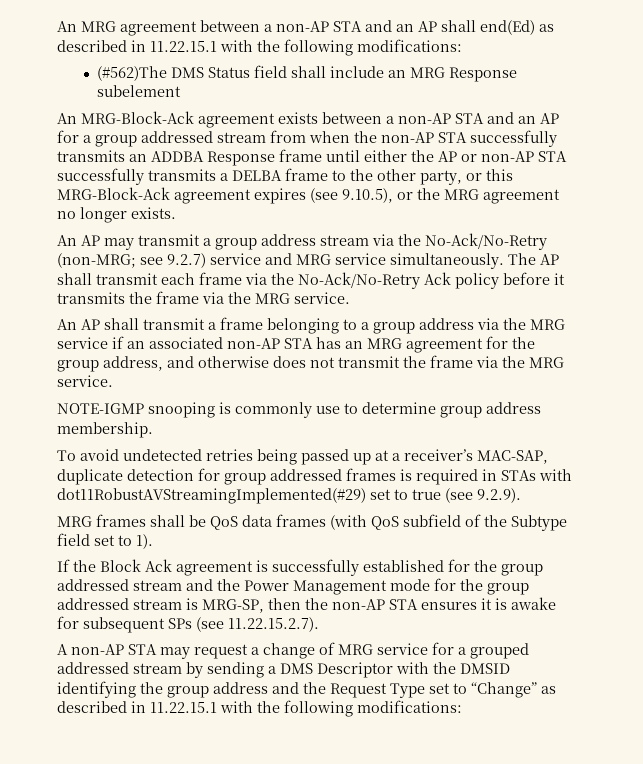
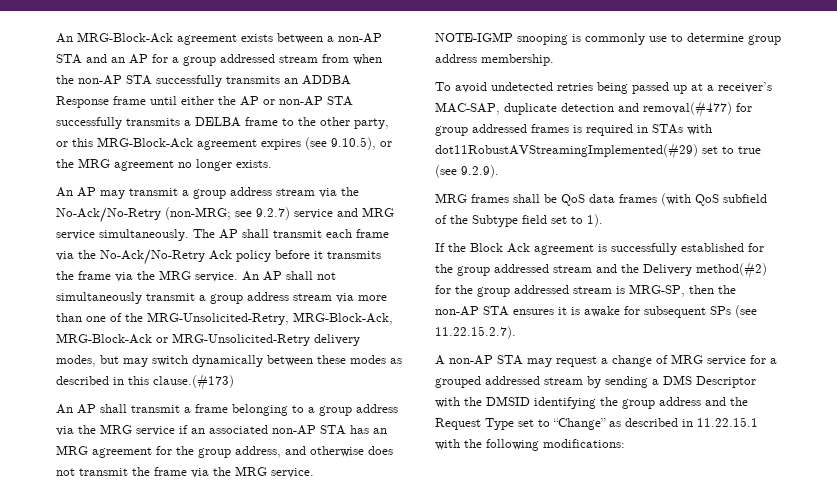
- An MRG agreement between a non-AP STA and an AP shall end(Ed) as described in 11.22.15.1 with the following modifications:
- (#562)The DMS Status field shall include an MRG Response subelement
+ An AP shall not simultaneously transmit a group address stream via more than one of the MRG-Unsolicited-Retry, MRG-Block-Ack, MRG-Block-Ack or MRG-Unsolicited-Retry delivery modes, but may switch dynamically between these modes as described in this clause.(#173)
- To avoid undetected retries being passed up at a receiver’s MAC-SAP, duplicate detection for group addressed frames is required in STAs with dot11RobustAVStreamingImplemented(#29) set to true (see 9.2.9).
+ To avoid undetected retries being passed up at a receiver’s MAC-SAP, duplicate detection and removal(#477) for group addressed frames is required in STAs with dot11RobustAVStreamingImplemented(#29) set to true (see 9.2.9).
- If the Block Ack agreement is successfully established for the group addressed stream and the Power Management mode for the group addressed stream is MRG-SP, then the non-AP STA ensures it is awake for subsequent SPs (see 11.22.15.2.7).
+ If the Block Ack agreement is successfully established for the group addressed stream and the Delivery method(#2) for the group addressed stream is MRG-SP, then the non-AP STA ensures it is awake for subsequent SPs (see 11.22.15.2.7).

